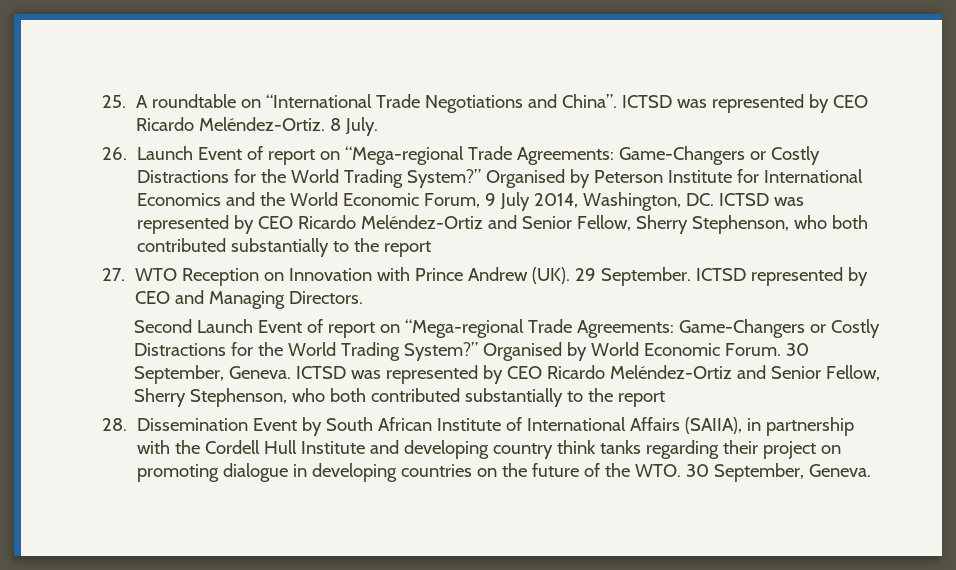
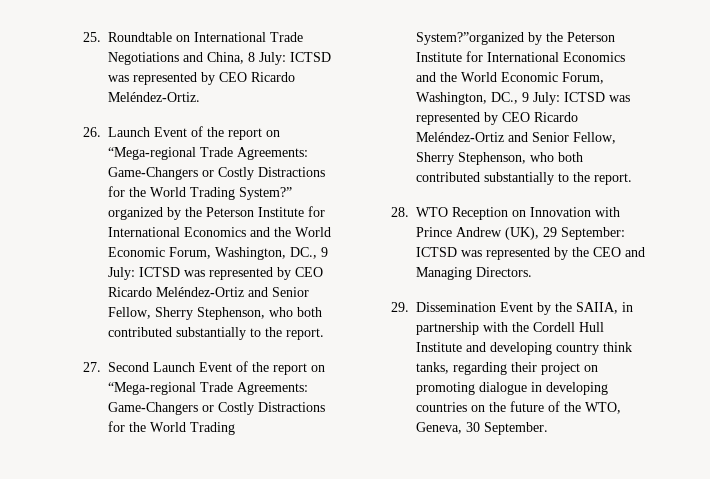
- 25. A roundtable on “International Trade Negotiations and China”. ICTSD was represented by CEO Ricardo Meléndez-Ortiz. 8 July.
+ 25. Roundtable on International Trade Negotiations and China, 8 July: ICTSD was represented by CEO Ricardo Meléndez-Ortiz.
- 26. Launch Event of report on “Mega-regional Trade Agreements: Game-Changers or Costly Distractions for the World Trading System?” Organised by Peterson Institute for International Economics and the World Economic Forum, 9 July 2014, Washington, DC. ICTSD was represented by CEO Ricardo Meléndez-Ortiz and Senior Fellow, Sherry Stephenson, who both contributed substantially to the report
+ 26. Launch Event of the report on “Mega-regional Trade Agreements: Game-Changers or Costly Distractions for the World Trading System?” organized by the Peterson Institute for International Economics and the World Economic Forum, Washington, DC., 9 July: ICTSD was represented by CEO Ricardo Meléndez-Ortiz and Senior Fellow, Sherry Stephenson, who both contributed substantially to the report.
- 27. WTO Reception on Innovation with Prince Andrew (UK). 29 September. ICTSD represented by CEO and Managing Directors.
- Second Launch Event of report on “Mega-regional Trade Agreements:
+ 27. Second Launch Event of the report on “Mega-regional Trade Agreements:
- Game-Changers or Costly Distractions for the World Trading System?” Organised by World Economic Forum. 30 September, Geneva. ICTSD was represented by CEO Ricardo Meléndez-Ortiz and Senior Fellow, Sherry Stephenson, who both contributed substantially to the report
- 28. Dissemination Event by South African Institute of International Affairs (SAIIA), in partnership with the Cordell Hull Institute and developing country think tanks regarding their project on promoting dialogue in developing countries on the future of the WTO. 30 September, Geneva.
+ Game-Changers or Costly Distractions for the World Trading System?”organized by the Peterson Institute for International Economics and the World Economic Forum, Washington, DC., 9 July: ICTSD was represented by CEO Ricardo Meléndez-Ortiz and Senior Fellow, Sherry Stephenson, who both contributed substantially to the report.
+ 28. WTO Reception on Innovation with Prince Andrew (UK), 29 September: ICTSD was represented by the CEO and Managing Directors.
+ 29. Dissemination Event by the SAIIA, in partnership with the Cordell Hull Institute and developing country think tanks, regarding their project on promoting dialogue in developing countries on the future of the WTO, Geneva, 30 September.

